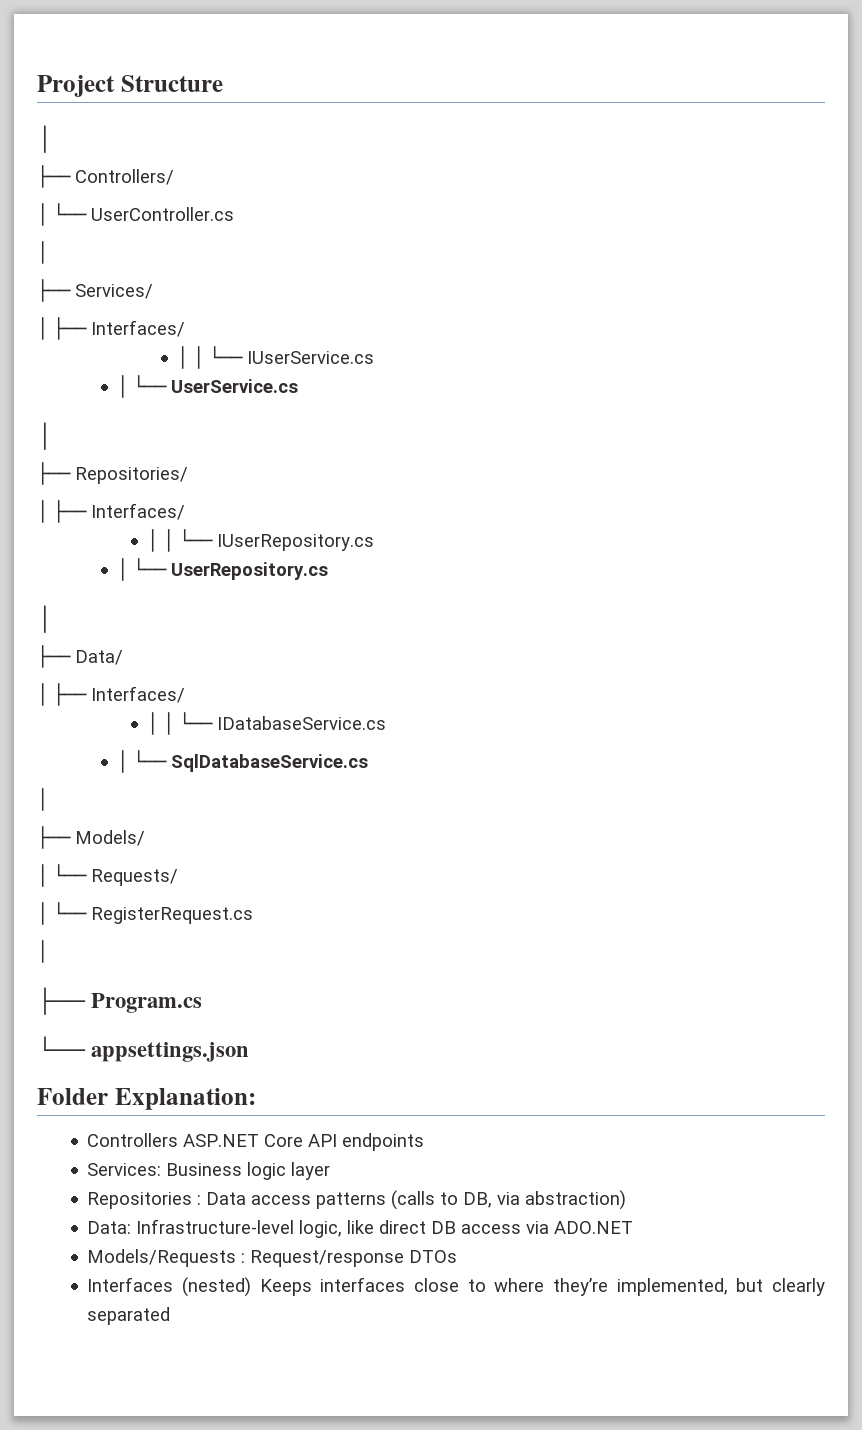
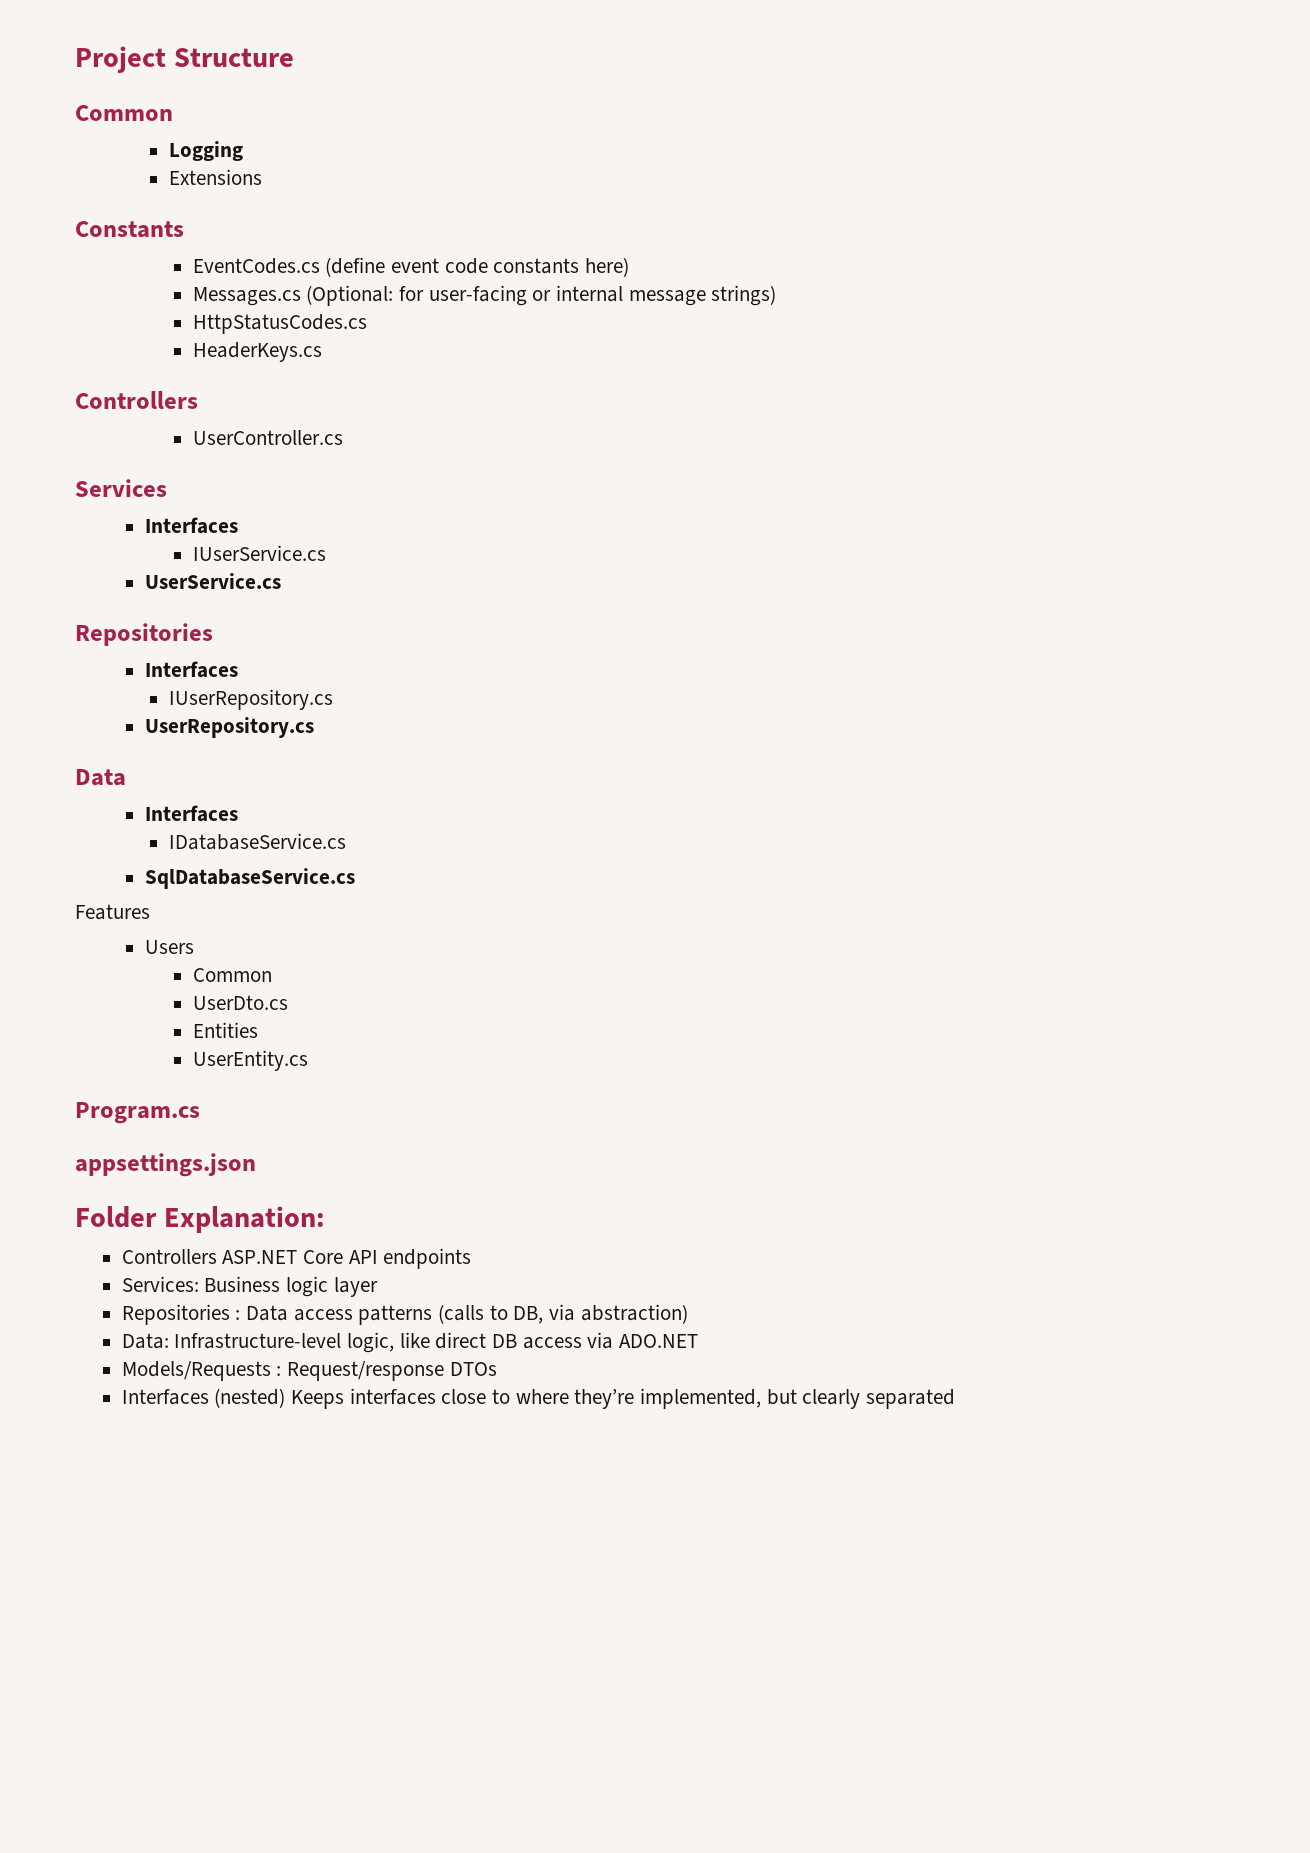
  Project Structure
- │
- ├── Controllers/
- │ └── UserController.cs
- │
- ├── Services/
- │ ├── Interfaces/
- │ │ └── IUserService.cs
+ Common
+ Logging
+ Extensions
+ Constants
+ EventCodes.cs (define event code constants here)
+ Messages.cs (Optional: for user-facing or internal message strings)
+ HttpStatusCodes.cs
+ HeaderKeys.cs
+ Controllers
+ UserController.cs
+ Services
+ Interfaces
+ IUserService.cs
- │ └── UserService.cs
- │
- ├── Repositories/
- │ ├── Interfaces/
- │ │ └── IUserRepository.cs
+ UserService.cs
+ Repositories
+ Interfaces
+ IUserRepository.cs
- │ └── UserRepository.cs
- │
- ├── Data/
- │ ├── Interfaces/
- │ │ └── IDatabaseService.cs
+ UserRepository.cs
+ Data
+ Interfaces
+ IDatabaseService.cs
- │ └── SqlDatabaseService.cs
- │
- ├── Models/
- │ └── Requests/
- │ └── RegisterRequest.cs
- │
- ├── Program.cs
+ SqlDatabaseService.cs
+ Features
+ Users
+ Common
+ UserDto.cs
+ Entities
+ UserEntity.cs
+ Program.cs
- └── appsettings.json
+ appsettings.json

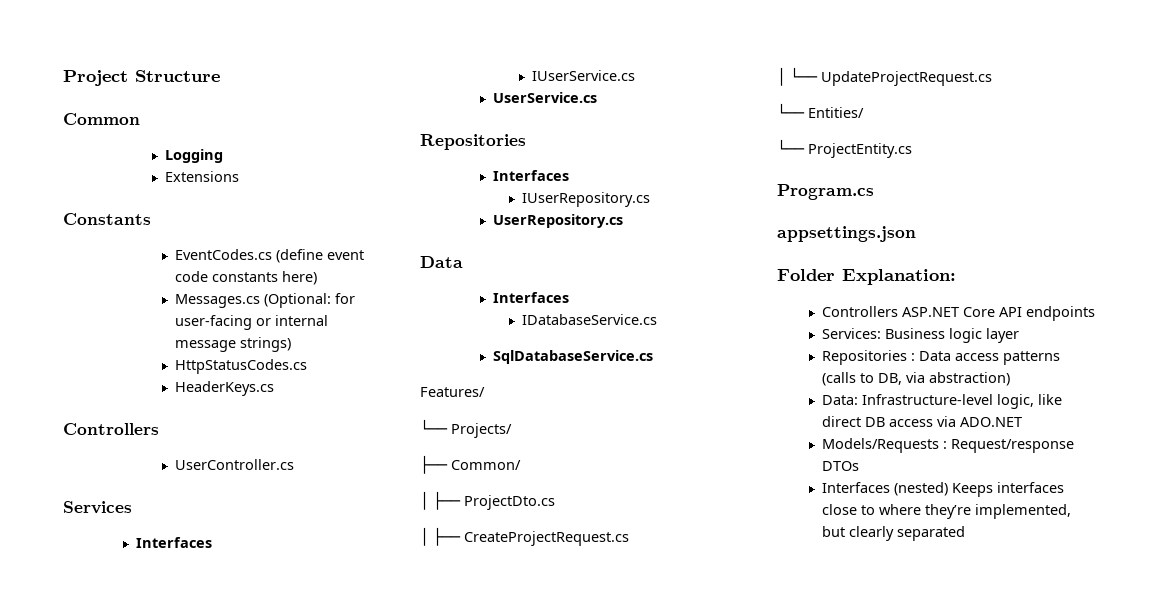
- Features
- Users
- Common
- UserDto.cs
- Entities
- UserEntity.cs
+ Features/
+ └── Projects/
+ ├── Common/
+ │ ├── ProjectDto.cs
+ │ ├── CreateProjectRequest.cs
+ │ └── UpdateProjectRequest.cs
+ └── Entities/
+ └── ProjectEntity.cs

